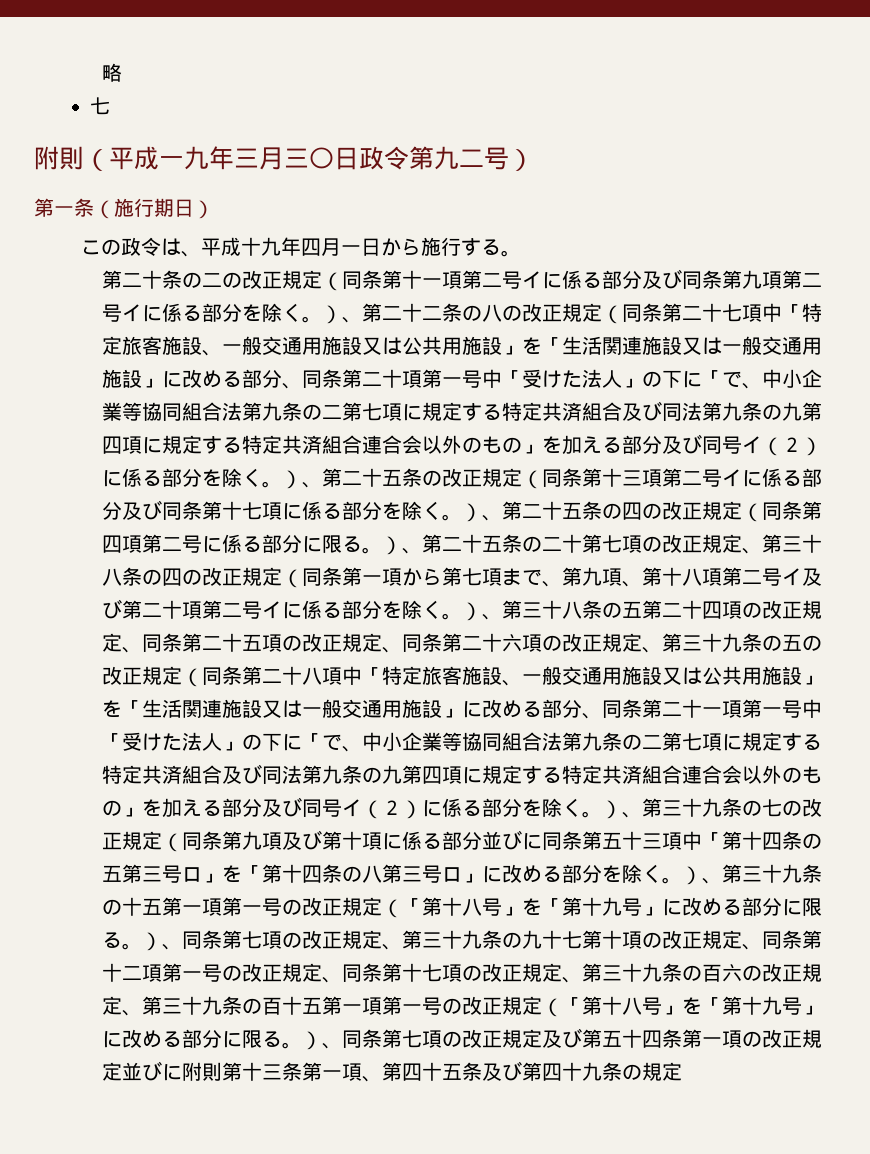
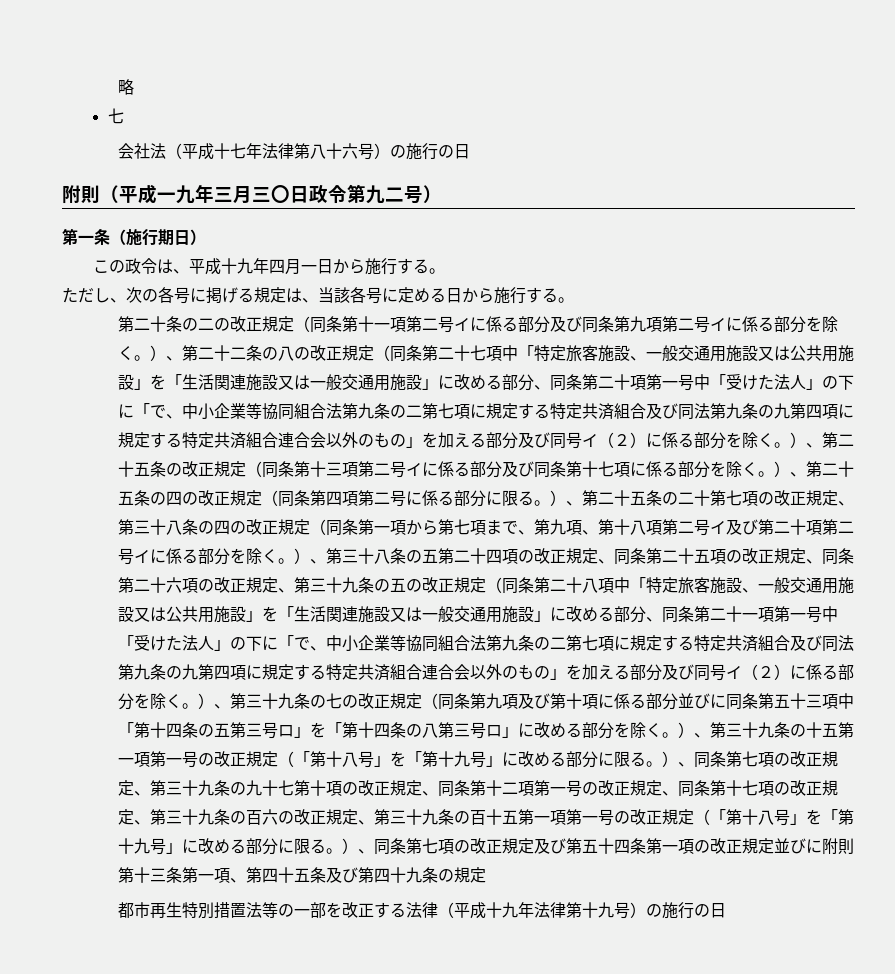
+ 会社法（平成十七年法律第八十六号）の施行の日
+ ただし、次の各号に掲げる規定は、当該各号に定める日から施行する。
+ 都市再生特別措置法等の一部を改正する法律（平成十九年法律第十九号）の施行の日

